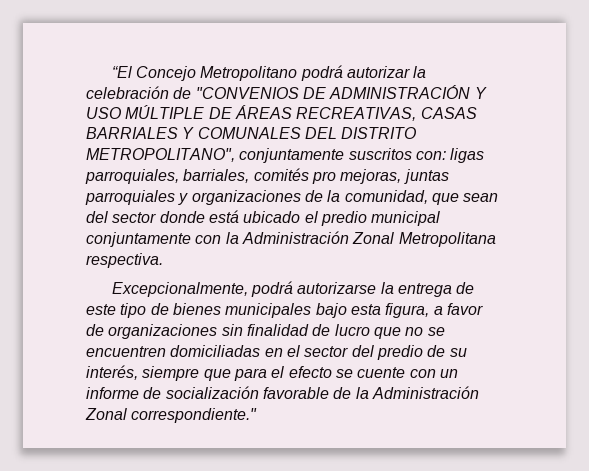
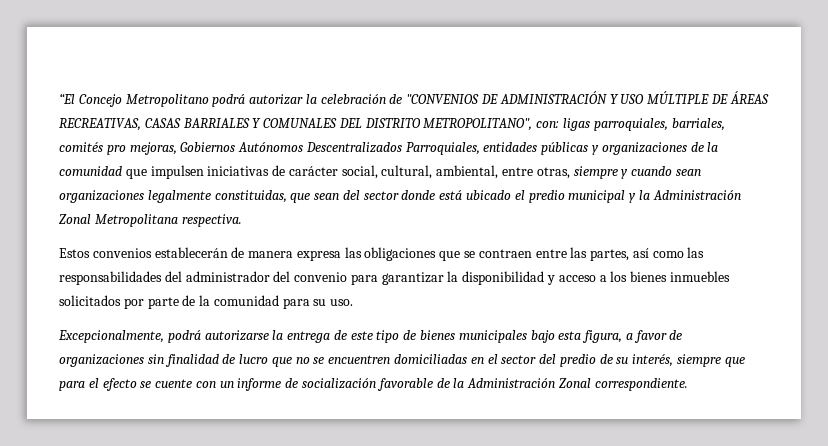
- “El Concejo Metropolitano podrá autorizar la celebración de "CONVENIOS DE ADMINISTRACIÓN Y USO MÚLTIPLE DE ÁREAS RECREATIVAS, CASAS BARRIALES Y COMUNALES DEL DISTRITO METROPOLITANO", conjuntamente suscritos con: ligas parroquiales, barriales, comités pro mejoras, juntas parroquiales y organizaciones de la comunidad, que sean del sector donde está ubicado el predio municipal conjuntamente con la Administración Zonal Metropolitana respectiva.
+ “El Concejo Metropolitano podrá autorizar la celebración de "CONVENIOS DE ADMINISTRACIÓN Y USO MÚLTIPLE DE ÁREAS RECREATIVAS, CASAS BARRIALES Y COMUNALES DEL DISTRITO METROPOLITANO", con: ligas parroquiales, barriales, comités pro mejoras, Gobiernos Autónomos Descentralizados Parroquiales, entidades públicas y organizaciones de la comunidad que impulsen iniciativas de carácter social, cultural, ambiental, entre otras, siempre y cuando sean organizaciones legalmente constituidas, que sean del sector donde está ubicado el predio municipal y la Administración Zonal Metropolitana respectiva.
+ Estos convenios establecerán de manera expresa las obligaciones que se contraen entre las partes, así como las responsabilidades del administrador del convenio para garantizar la disponibilidad y acceso a los bienes inmuebles solicitados por parte de la comunidad para su uso.
- Excepcionalmente, podrá autorizarse la entrega de este tipo de bienes municipales bajo esta figura, a favor de organizaciones sin finalidad de lucro que no se encuentren domiciliadas en el sector del predio de su interés, siempre que para el efecto se cuente con un informe de socialización favorable de la Administración Zonal correspondiente."
+ Excepcionalmente, podrá autorizarse la entrega de este tipo de bienes municipales bajo esta figura, a favor de organizaciones sin finalidad de lucro que no se encuentren domiciliadas en el sector del predio de su interés, siempre que para el efecto se cuente con un informe de socialización favorable de la Administración Zonal correspondiente.

